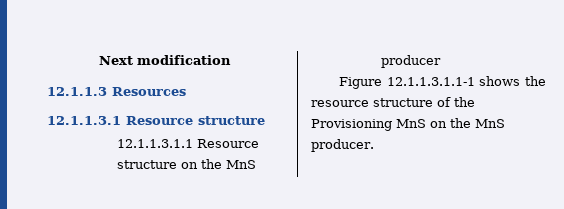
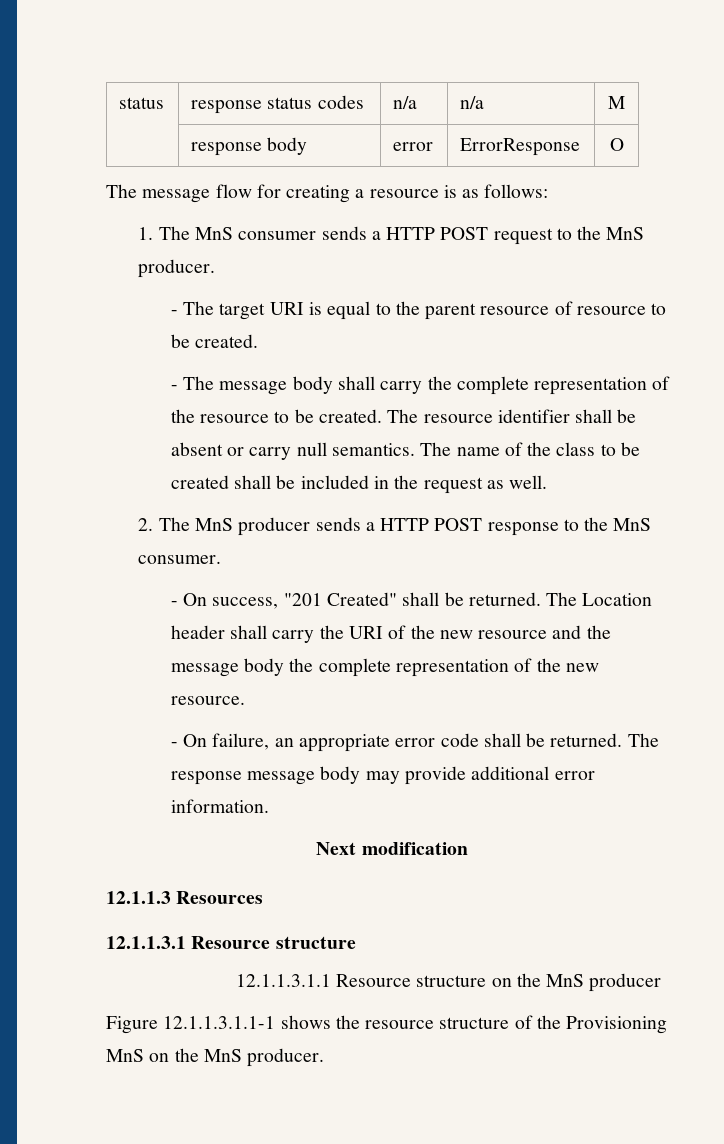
+ status | response status codes | n/a | n/a | M
+ | response body | error | ErrorResponse | O
+ The message flow for creating a resource is as follows:
+ 1. The MnS consumer sends a HTTP POST request to the MnS producer.
+ - The target URI is equal to the parent resource of resource to be created.
+ - The message body shall carry the complete representation of the resource to be created. The resource identifier shall be absent or carry null semantics. The name of the class to be created shall be included in the request as well.
+ 2. The MnS producer sends a HTTP POST response to the MnS consumer.
+ - On success, "201 Created" shall be returned. The Location header shall carry the URI of the new resource and the message body the complete representation of the new resource.
+ - On failure, an appropriate error code shall be returned. The response message body may provide additional error information.

